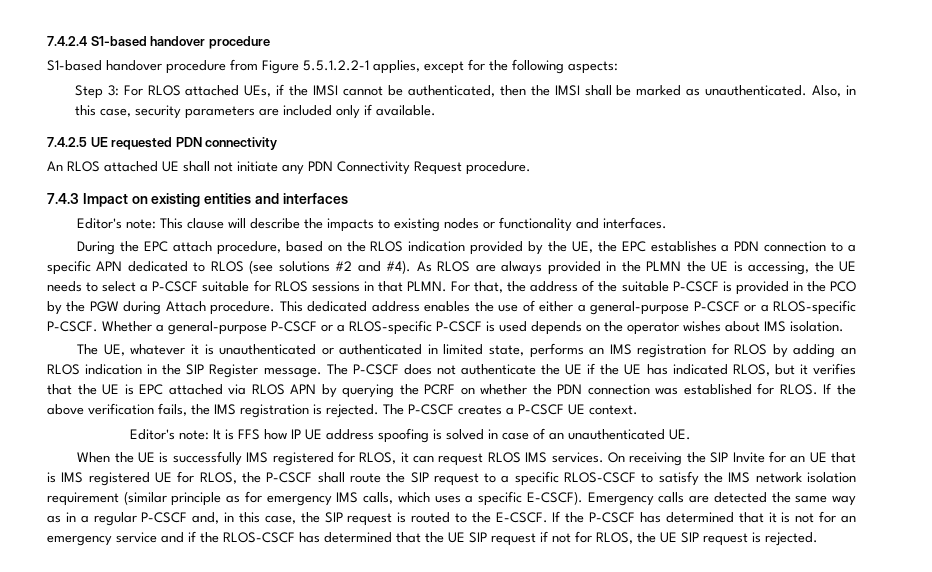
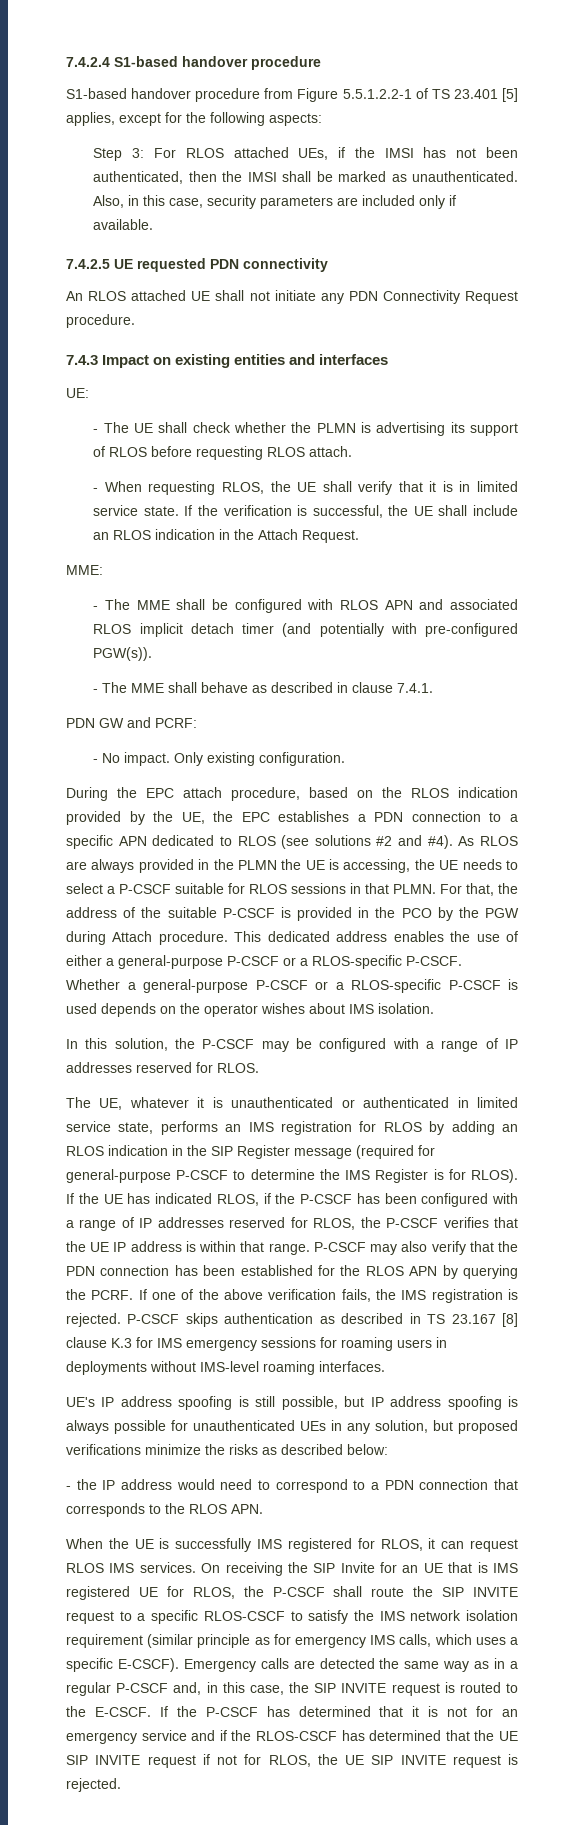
- S1-based handover procedure from Figure 5.5.1.2.2-1 applies, except for the following aspects:
+ S1-based handover procedure from Figure 5.5.1.2.2-1 of TS 23.401 [5] applies, except for the following aspects:
- Step 3: For RLOS attached UEs, if the IMSI cannot be authenticated, then the IMSI shall be marked as unauthenticated.
+ Step 3: For RLOS attached UEs, if the IMSI has not been authenticated, then the IMSI shall be marked as unauthenticated.
- Editor's note: This clause will describe the impacts to existing nodes or functionality and interfaces.
+ UE:
+ - The UE shall check whether the PLMN is advertising its support of RLOS before requesting RLOS attach.
+ - When requesting RLOS, the UE shall verify that it is in limited service state. If the verification is successful, the UE shall include an RLOS indication in the Attach Request.
+ MME:
+ - The MME shall be configured with RLOS APN and associated RLOS implicit detach timer (and potentially with pre-configured PGW(s)).
+ - The MME shall behave as described in clause 7.4.1.
+ PDN GW and PCRF:
+ - No impact. Only existing configuration.
+ In this solution, the P-CSCF may be configured with a range of IP addresses reserved for RLOS.
- The UE, whatever it is unauthenticated or authenticated in limited state, performs an IMS registration for RLOS by adding an RLOS indication in the SIP Register message. The P-CSCF does not authenticate the UE if the UE has indicated RLOS, but it verifies that the UE is EPC attached via RLOS APN by querying the PCRF on whether the PDN connection was established for RLOS. If the above verification fails, the IMS registration is rejected.
+ The UE, whatever it is unauthenticated or authenticated in limited service state, performs an IMS registration for RLOS by adding an RLOS indication in the SIP Register message (required for general-purpose P-CSCF to determine the IMS Register is for RLOS). If the UE has indicated RLOS, if the P-CSCF has been configured with a range of IP addresses reserved for RLOS, the P-CSCF verifies that the UE IP address is within that range. P-CSCF may also verify that the PDN connection has been established for the RLOS APN by querying the PCRF. If one of the above verification fails, the IMS registration is rejected.
- The P-CSCF creates a P-CSCF UE context.
- Editor's note: It is FFS how IP UE address spoofing is solved in case of an unauthenticated UE.
+ P-CSCF skips authentication as described in TS 23.167 [8] clause K.3 for IMS emergency sessions for roaming users in deployments without IMS-level roaming interfaces.
+ UE's IP address spoofing is still possible, but IP address spoofing is always possible for unauthenticated UEs in any solution, but proposed verifications minimize the risks as described below:
+ - the IP address would need to correspond to a PDN connection that corresponds to the RLOS APN.
- On receiving the SIP Invite for an UE that is IMS registered UE for RLOS, the P-CSCF shall route the SIP request to a specific RLOS-CSCF to satisfy the IMS network isolation requirement (similar principle as for emergency IMS calls, which uses a specific E-CSCF).
+ On receiving the SIP Invite for an UE that is IMS registered UE for RLOS, the P-CSCF shall route the SIP INVITE request to a specific RLOS-CSCF to satisfy the IMS network isolation requirement (similar principle as for emergency IMS calls, which uses a specific E-CSCF).
- Emergency calls are detected the same way as in a regular P-CSCF and, in this case, the SIP request is routed to the E-CSCF.
+ Emergency calls are detected the same way as in a regular P-CSCF and, in this case, the SIP INVITE request is routed to the E-CSCF.
- If the P-CSCF has determined that it is not for an emergency service and if the RLOS-CSCF has determined that the UE SIP request if not for RLOS, the UE SIP request is rejected.
+ If the P-CSCF has determined that it is not for an emergency service and if the RLOS-CSCF has determined that the UE SIP INVITE request if not for RLOS, the UE SIP INVITE request is rejected.

